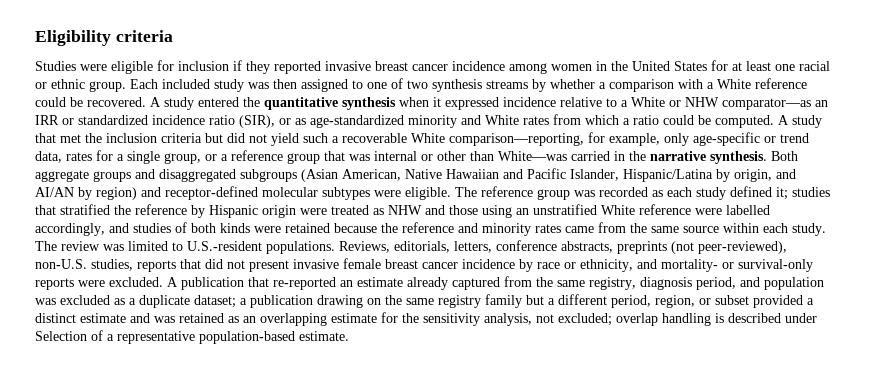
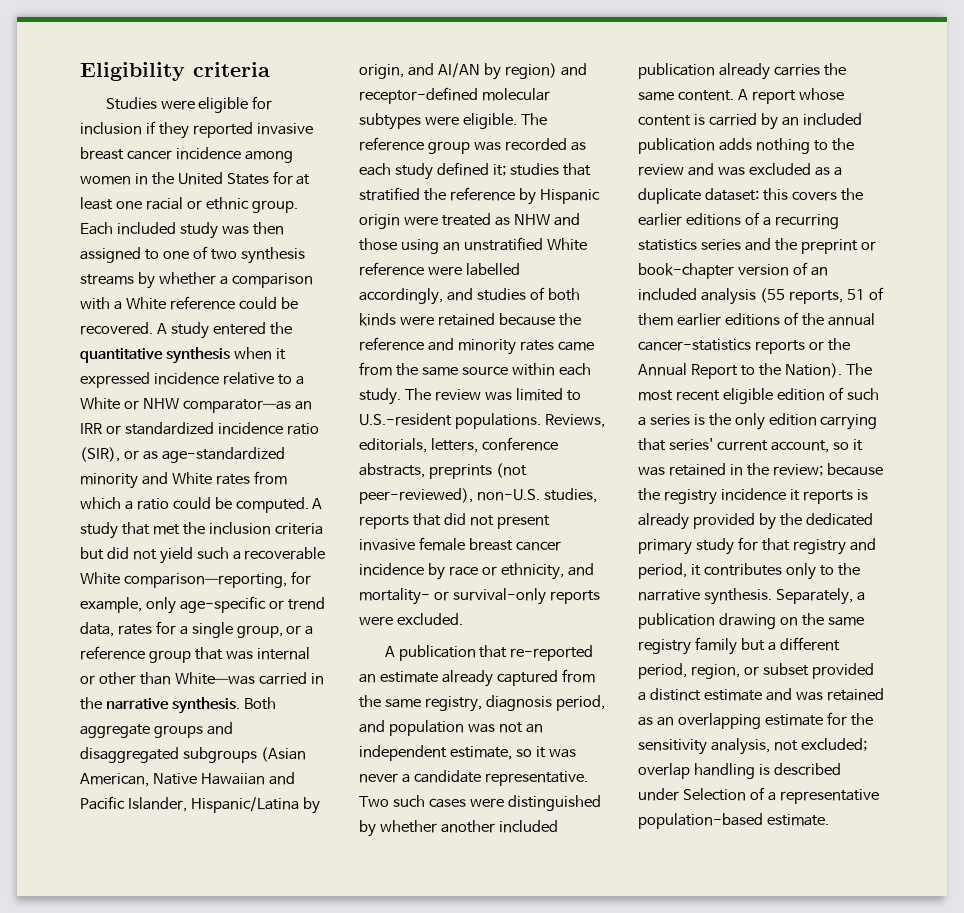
- Reviews, editorials, letters, conference abstracts, preprints (not peer-reviewed), non-U.S. studies, reports that did not present invasive female breast cancer incidence by race or ethnicity, and mortality- or survival-only reports were excluded. A publication that re-reported an estimate already captured from the same registry, diagnosis period, and population was excluded as a duplicate dataset; a publication drawing on the same registry family but a different period, region, or subset provided a distinct estimate and was retained as an overlapping estimate for the sensitivity analysis, not excluded;
+ Reviews, editorials, letters, conference abstracts, preprints (not peer-reviewed), non-U.S. studies, reports that did not present invasive female breast cancer incidence by race or ethnicity, and mortality- or survival-only reports were excluded.
+ A publication that re-reported an estimate already captured from the same registry, diagnosis period, and population was not an independent estimate, so it was never a candidate representative. Two such cases were distinguished by whether another included publication already carries the same content. A report whose content is carried by an included publication adds nothing to the review and was excluded as a duplicate dataset: this covers the earlier editions of a recurring statistics series and the preprint or book-chapter version of an included analysis (55 reports, 51 of them earlier editions of the annual cancer-statistics reports or the Annual Report to the Nation). The most recent eligible edition of such a series is the only edition carrying that series' current account, so it was retained in the review; because the registry incidence it reports is already provided by the dedicated primary study for that registry and period, it contributes only to the narrative synthesis. Separately, a publication drawing on the same registry family but a different period, region, or subset provided a distinct estimate and was retained as an overlapping estimate for the sensitivity analysis, not excluded;

